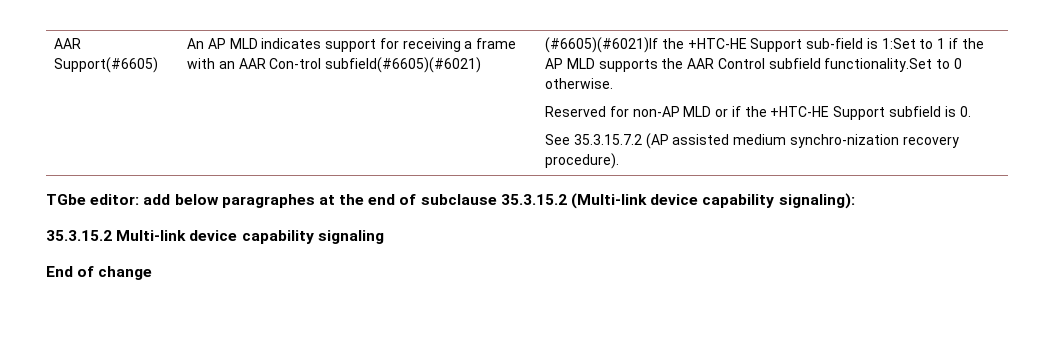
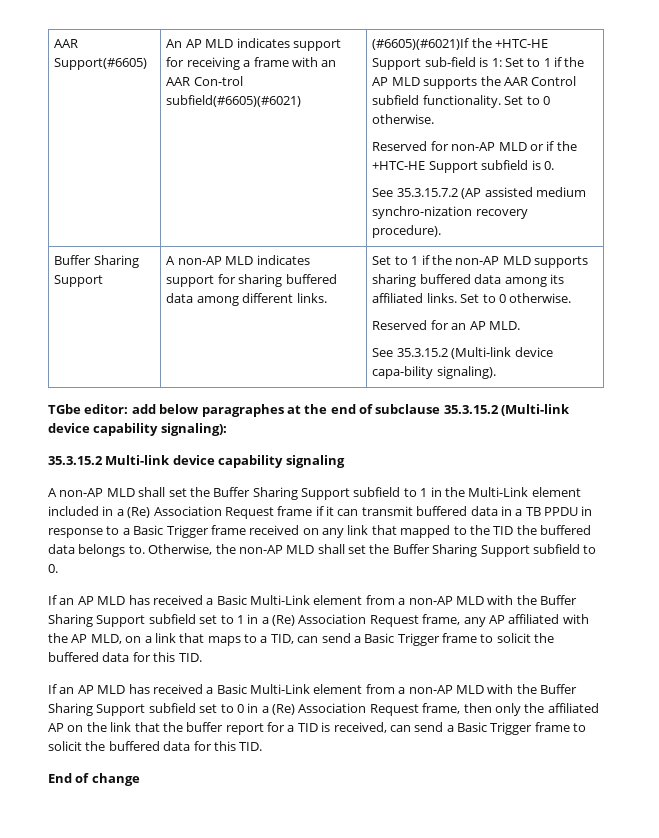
- (#6605)(#6021)If the +HTC-HE Support sub-field is 1:Set to 1 if the AP MLD supports the AAR Control subfield functionality.Set to 0 otherwise.
+ (#6605)(#6021)If the +HTC-HE Support sub-field is 1: Set to 1 if the AP MLD supports the AAR Control subfield functionality. Set to 0 otherwise.
+ Buffer Sharing Support | A non-AP MLD indicates support for sharing buffered data among different links. | Set to 1 if the non-AP MLD supports sharing buffered data among its affiliated links. Set to 0 otherwise.
+ Reserved for an AP MLD.
+ See 35.3.15.2 (Multi-link device capa-bility signaling).
+ A non-AP MLD shall set the Buffer Sharing Support subfield to 1 in the Multi-Link element included in a (Re) Association Request frame if it can transmit buffered data in a TB PPDU in response to a Basic Trigger frame received on any link that mapped to the TID the buffered data belongs to. Otherwise, the non-AP MLD shall set the Buffer Sharing Support subfield to 0.
+ If an AP MLD has received a Basic Multi-Link element from a non-AP MLD with the Buffer Sharing Support subfield set to 1 in a (Re) Association Request frame, any AP affiliated with the AP MLD, on a link that maps to a TID, can send a Basic Trigger frame to solicit the buffered data for this TID.
+ If an AP MLD has received a Basic Multi-Link element from a non-AP MLD with the Buffer Sharing Support subfield set to 0 in a (Re) Association Request frame, then only the affiliated AP on the link that the buffer report for a TID is received, can send a Basic Trigger frame to solicit the buffered data for this TID.

